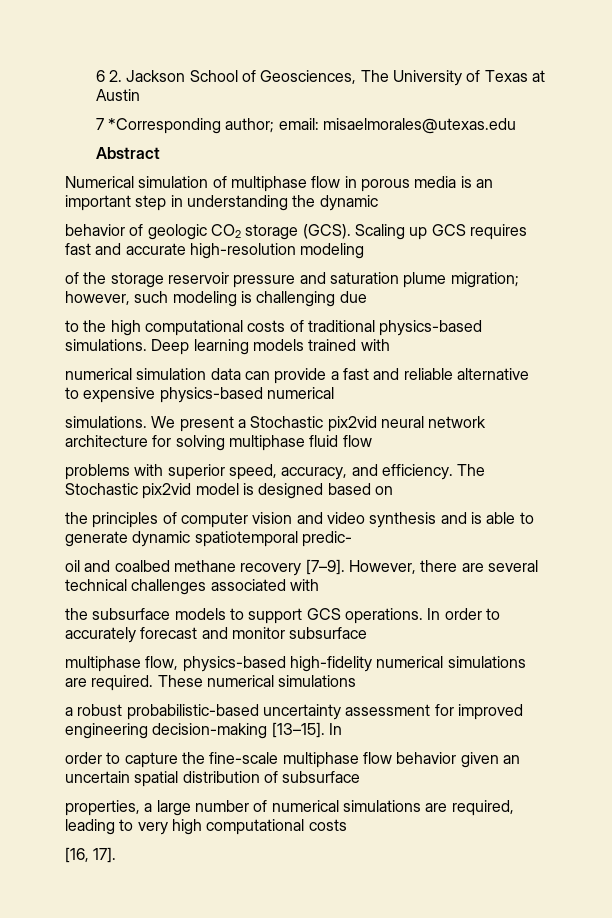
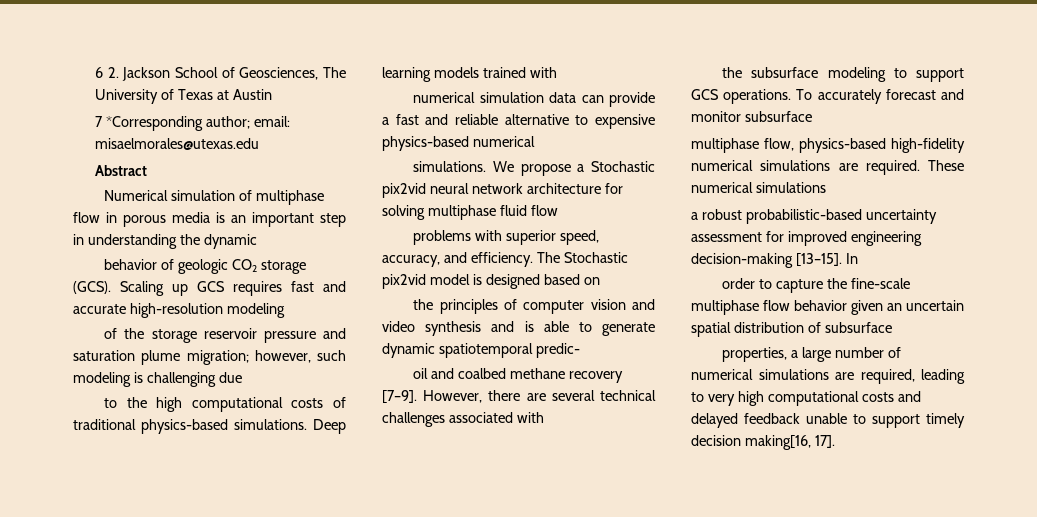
- We present a Stochastic pix2vid neural network architecture for solving multiphase fluid flow
+ We propose a Stochastic pix2vid neural network architecture for solving multiphase fluid flow
- the subsurface models to support GCS operations.
+ the subsurface modeling to support GCS operations.
- In order to accurately forecast and monitor subsurface
+ To accurately forecast and monitor subsurface
- properties, a large number of numerical simulations are required, leading to very high computational costs
- [16, 17].
+ properties, a large number of numerical simulations are required, leading to very high computational costs and delayed feedback unable to support timely decision making[16, 17].

